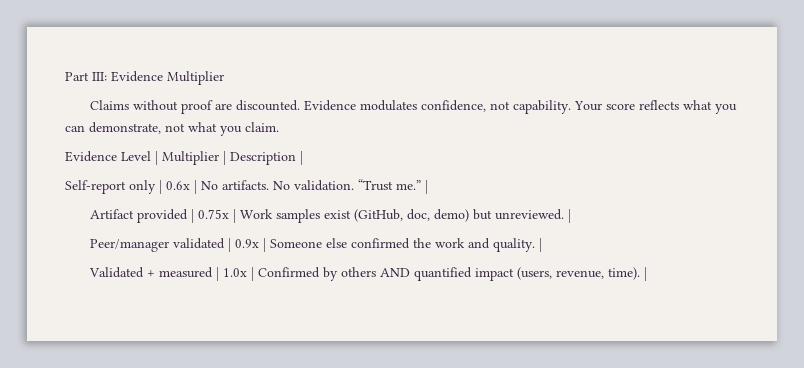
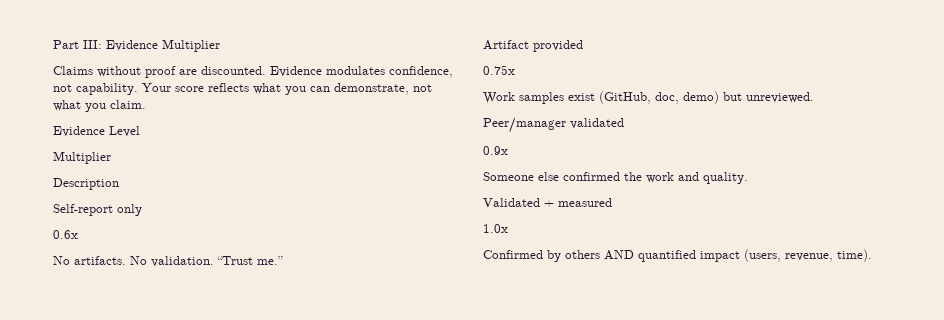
- Evidence Level | Multiplier | Description |
+ Evidence Level
+ Multiplier
+ Description
- Self-report only | 0.6x | No artifacts.
+ Self-report only
+ 0.6x
+ No artifacts.
- “Trust me.” |
+ “Trust me.”
- Artifact provided | 0.75x | Work samples exist (GitHub, doc, demo) but unreviewed. |
+ Artifact provided
+ 0.75x
+ Work samples exist (GitHub, doc, demo) but unreviewed.
- Peer/manager validated | 0.9x | Someone else confirmed the work and quality. |
+ Peer/manager validated
+ 0.9x
+ Someone else confirmed the work and quality.
- Validated + measured | 1.0x | Confirmed by others AND quantified impact (users, revenue, time). |
+ Validated + measured
+ 1.0x
+ Confirmed by others AND quantified impact (users, revenue, time).

